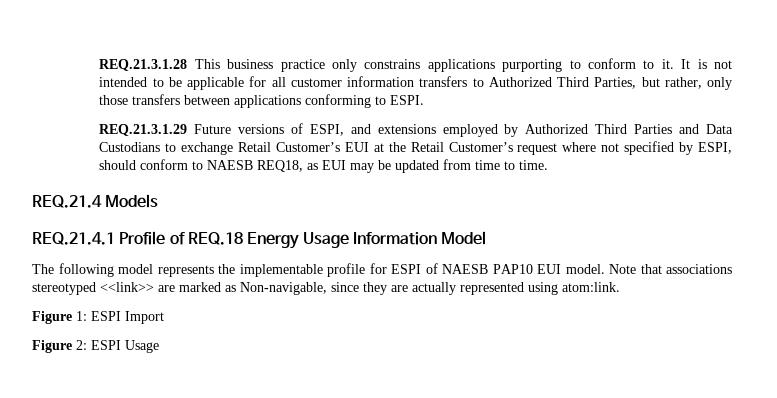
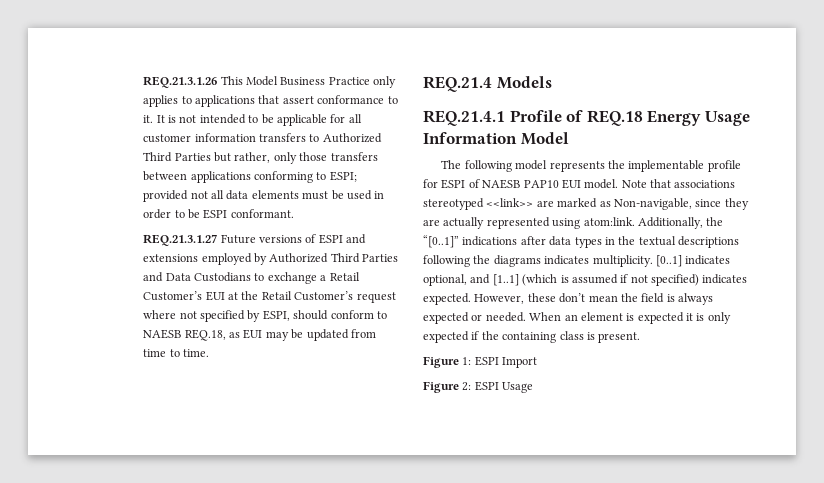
- REQ.21.3.1.28 This business practice only constrains applications purporting to conform to it.
+ REQ.21.3.1.26 This Model Business Practice only applies to applications that assert conformance to it.
- It is not intended to be applicable for all customer information transfers to Authorized Third Parties, but rather, only those transfers between applications conforming to ESPI.
- REQ.21.3.1.29 Future versions of ESPI, and extensions employed by Authorized Third Parties and Data Custodians to exchange Retail Customer’s EUI at the Retail Customer’s request where not specified by ESPI, should conform to NAESB REQ18, as EUI may be updated from time to time.
+ It is not intended to be applicable for all customer information transfers to Authorized Third Parties but rather, only those transfers between applications conforming to ESPI; provided not all data elements must be used in order to be ESPI conformant.
+ REQ.21.3.1.27 Future versions of ESPI and extensions employed by Authorized Third Parties and Data Custodians to exchange a Retail Customer’s EUI at the Retail Customer’s request where not specified by ESPI, should conform to NAESB REQ.18, as EUI may be updated from time to time.
+ Additionally, the “[0..1]” indications after data types in the textual descriptions following the diagrams indicates multiplicity. [0..1] indicates optional, and [1..1] (which is assumed if not specified) indicates expected. However, these don’t mean the field is always expected or needed. When an element is expected it is only expected if the containing class is present.

